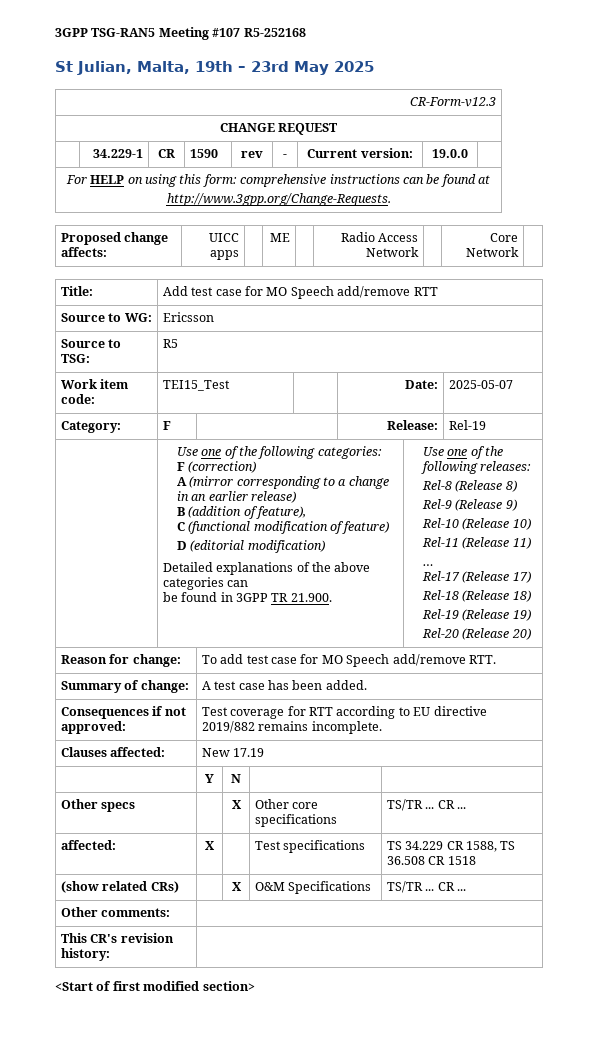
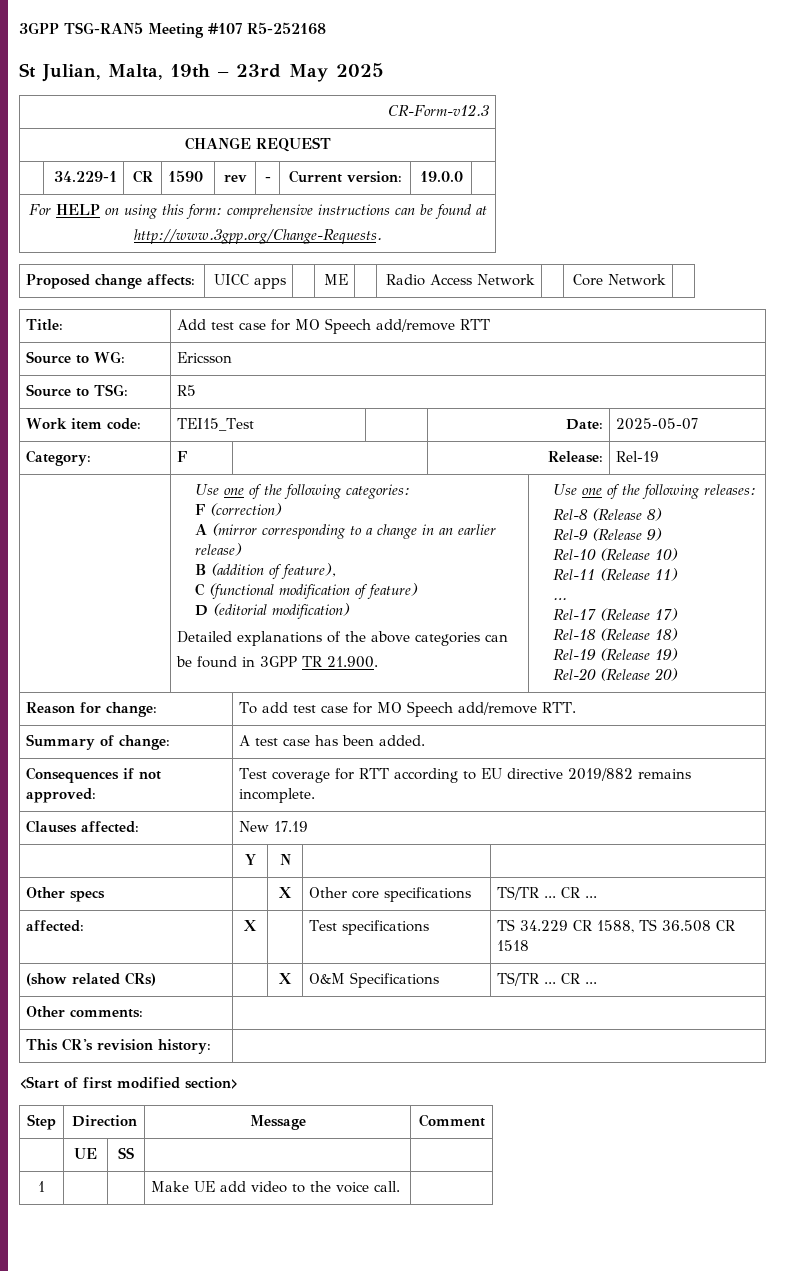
+ Step | Direction | Message | Comment
+ | UE | SS | |
+ 1 | | | Make UE add video to the voice call. |

